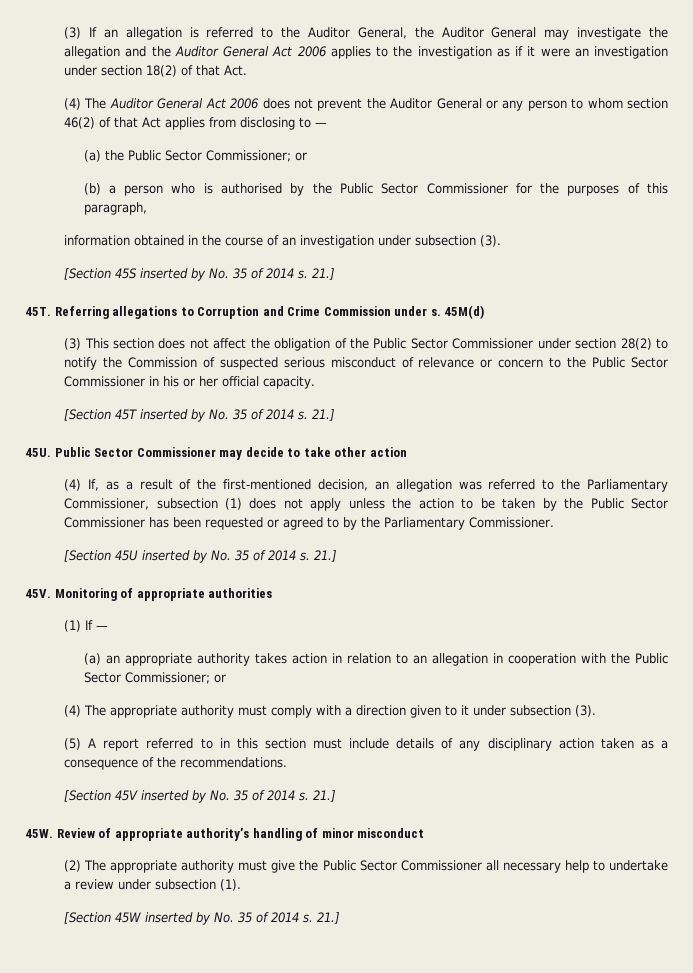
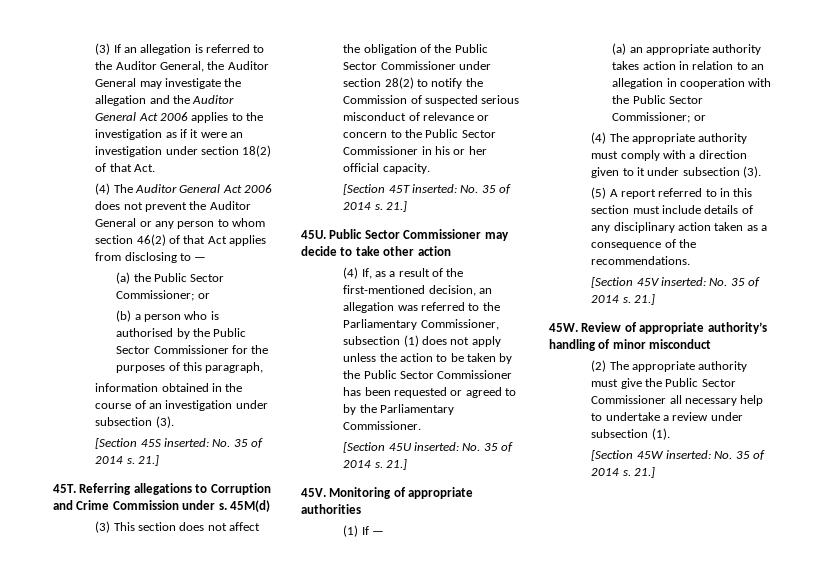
- [Section 45S inserted by No. 35 of 2014 s.
+ [Section 45S inserted: No. 35 of 2014 s.
- [Section 45T inserted by No. 35 of 2014 s.
+ [Section 45T inserted: No. 35 of 2014 s.
- [Section 45U inserted by No. 35 of 2014 s.
+ [Section 45U inserted: No. 35 of 2014 s.
- [Section 45V inserted by No. 35 of 2014 s.
+ [Section 45V inserted: No. 35 of 2014 s.
- [Section 45W inserted by No. 35 of 2014 s.
+ [Section 45W inserted: No. 35 of 2014 s.

